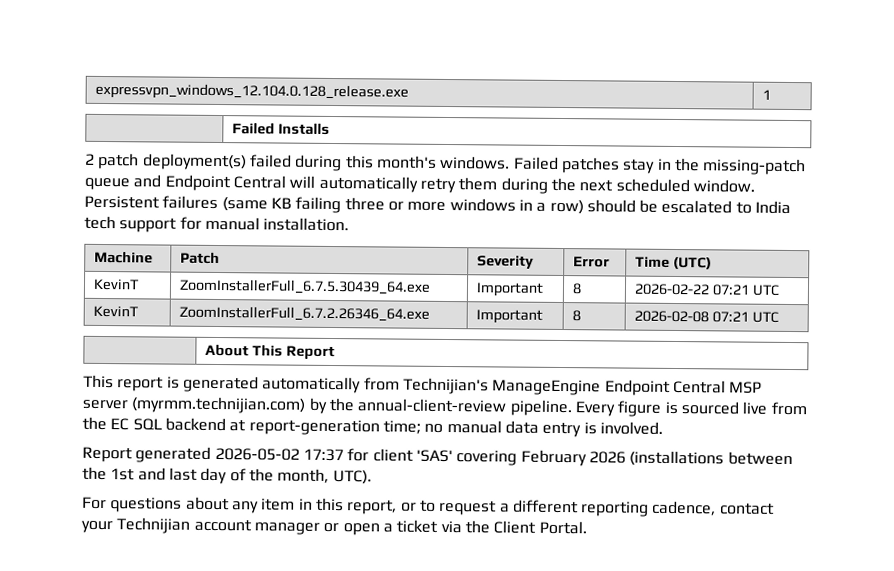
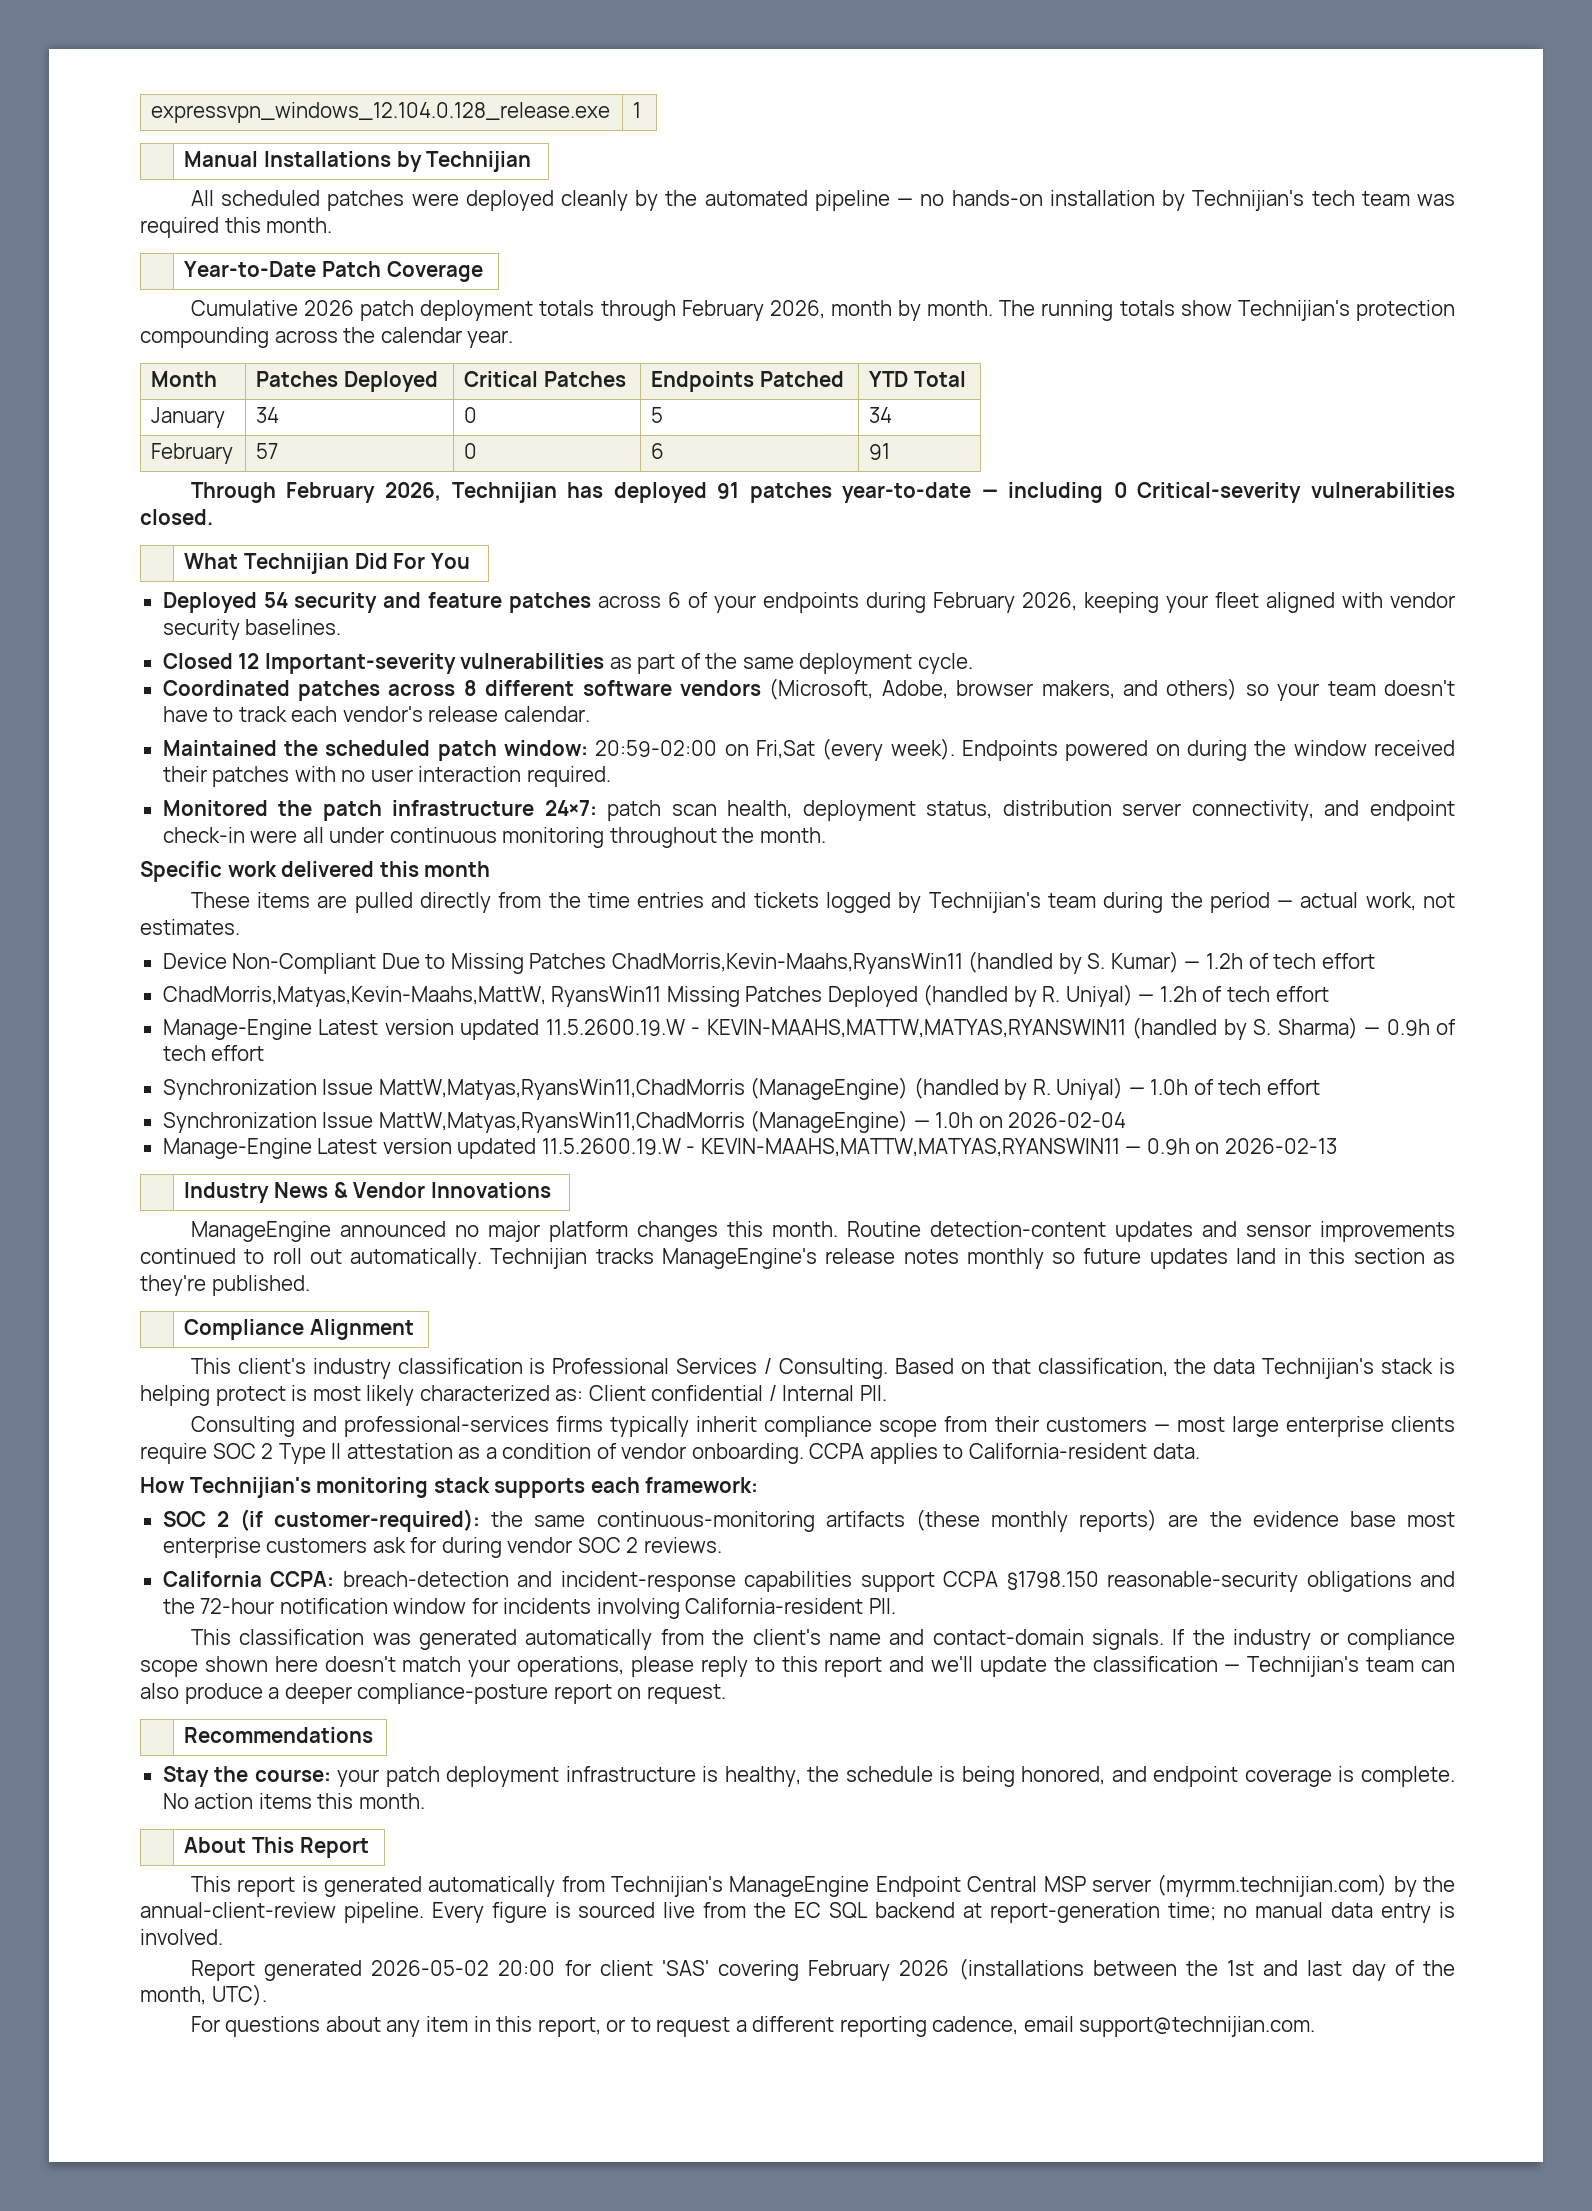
- | Failed Installs
- 2 patch deployment(s) failed during this month's windows. Failed patches stay in the missing-patch queue and Endpoint Central will automatically retry them during the next scheduled window. Persistent failures (same KB failing three or more windows in a row) should be escalated to India tech support for manual installation.
- Machine | Patch | Severity | Error | Time (UTC)
- KevinT | ZoomInstallerFull_6.7.5.30439_64.exe | Important | 8 | 2026-02-22 07:21 UTC
- KevinT | ZoomInstallerFull_6.7.2.26346_64.exe | Important | 8 | 2026-02-08 07:21 UTC
+ | Manual Installations by Technijian
+ All scheduled patches were deployed cleanly by the automated pipeline — no hands-on installation by Technijian's tech team was required this month.
+ | Year-to-Date Patch Coverage
+ Cumulative 2026 patch deployment totals through February 2026, month by month. The running totals show Technijian's protection compounding across the calendar year.
+ Month | Patches Deployed | Critical Patches | Endpoints Patched | YTD Total
+ January | 34 | 0 | 5 | 34
+ February | 57 | 0 | 6 | 91
+ Through February 2026, Technijian has deployed 91 patches year-to-date — including 0 Critical-severity vulnerabilities closed.
+ | What Technijian Did For You
+ Deployed 54 security and feature patches across 6 of your endpoints during February 2026, keeping your fleet aligned with vendor security baselines.
+ Closed 12 Important-severity vulnerabilities as part of the same deployment cycle.
+ Coordinated patches across 8 different software vendors (Microsoft, Adobe, browser makers, and others) so your team doesn't have to track each vendor's release calendar.
+ Maintained the scheduled patch window: 20:59-02:00 on Fri,Sat (every week). Endpoints powered on during the window received their patches with no user interaction required.
+ Monitored the patch infrastructure 24×7: patch scan health, deployment status, distribution server connectivity, and endpoint check-in were all under continuous monitoring throughout the month.
+ Specific work delivered this month
+ These items are pulled directly from the time entries and tickets logged by Technijian's team during the period — actual work, not estimates.
+ Device Non-Compliant Due to Missing Patches ChadMorris,Kevin-Maahs,RyansWin11 (handled by S. Kumar) — 1.2h of tech effort
+ ChadMorris,Matyas,Kevin-Maahs,MattW, RyansWin11 Missing Patches Deployed (handled by R. Uniyal) — 1.2h of tech effort
+ Manage-Engine Latest version updated 11.5.2600.19.W - KEVIN-MAAHS,MATTW,MATYAS,RYANSWIN11 (handled by S. Sharma) — 0.9h of tech effort
+ Synchronization Issue MattW,Matyas,RyansWin11,ChadMorris (ManageEngine) (handled by R. Uniyal) — 1.0h of tech effort
+ Synchronization Issue MattW,Matyas,RyansWin11,ChadMorris (ManageEngine) — 1.0h on 2026-02-04
+ Manage-Engine Latest version updated 11.5.2600.19.W - KEVIN-MAAHS,MATTW,MATYAS,RYANSWIN11 — 0.9h on 2026-02-13
+ | Industry News & Vendor Innovations
+ ManageEngine announced no major platform changes this month. Routine detection-content updates and sensor improvements continued to roll out automatically. Technijian tracks ManageEngine's release notes monthly so future updates land in this section as they're published.
+ | Compliance Alignment
+ This client's industry classification is Professional Services / Consulting. Based on that classification, the data Technijian's stack is helping protect is most likely characterized as: Client confidential / Internal PII.
+ Consulting and professional-services firms typically inherit compliance scope from their customers — most large enterprise clients require SOC 2 Type II attestation as a condition of vendor onboarding. CCPA applies to California-resident data.
+ How Technijian's monitoring stack supports each framework:
+ SOC 2 (if customer-required): the same continuous-monitoring artifacts (these monthly reports) are the evidence base most enterprise customers ask for during vendor SOC 2 reviews.
+ California CCPA: breach-detection and incident-response capabilities support CCPA §1798.150 reasonable-security obligations and the 72-hour notification window for incidents involving California-resident PII.
+ This classification was generated automatically from the client's name and contact-domain signals. If the industry or compliance scope shown here doesn't match your operations, please reply to this report and we'll update the classification — Technijian's team can also produce a deeper compliance-posture report on request.
+ | Recommendations
+ Stay the course: your patch deployment infrastructure is healthy, the schedule is being honored, and endpoint coverage is complete. No action items this month.
- Report generated 2026-05-02 17:37 for client 'SAS' covering February 2026 (installations between the 1st and last day of the month, UTC).
+ Report generated 2026-05-02 20:00 for client 'SAS' covering February 2026 (installations between the 1st and last day of the month, UTC).
- For questions about any item in this report, or to request a different reporting cadence, contact your Technijian account manager or open a ticket via the Client Portal.
+ For questions about any item in this report, or to request a different reporting cadence, email support@technijian.com.

